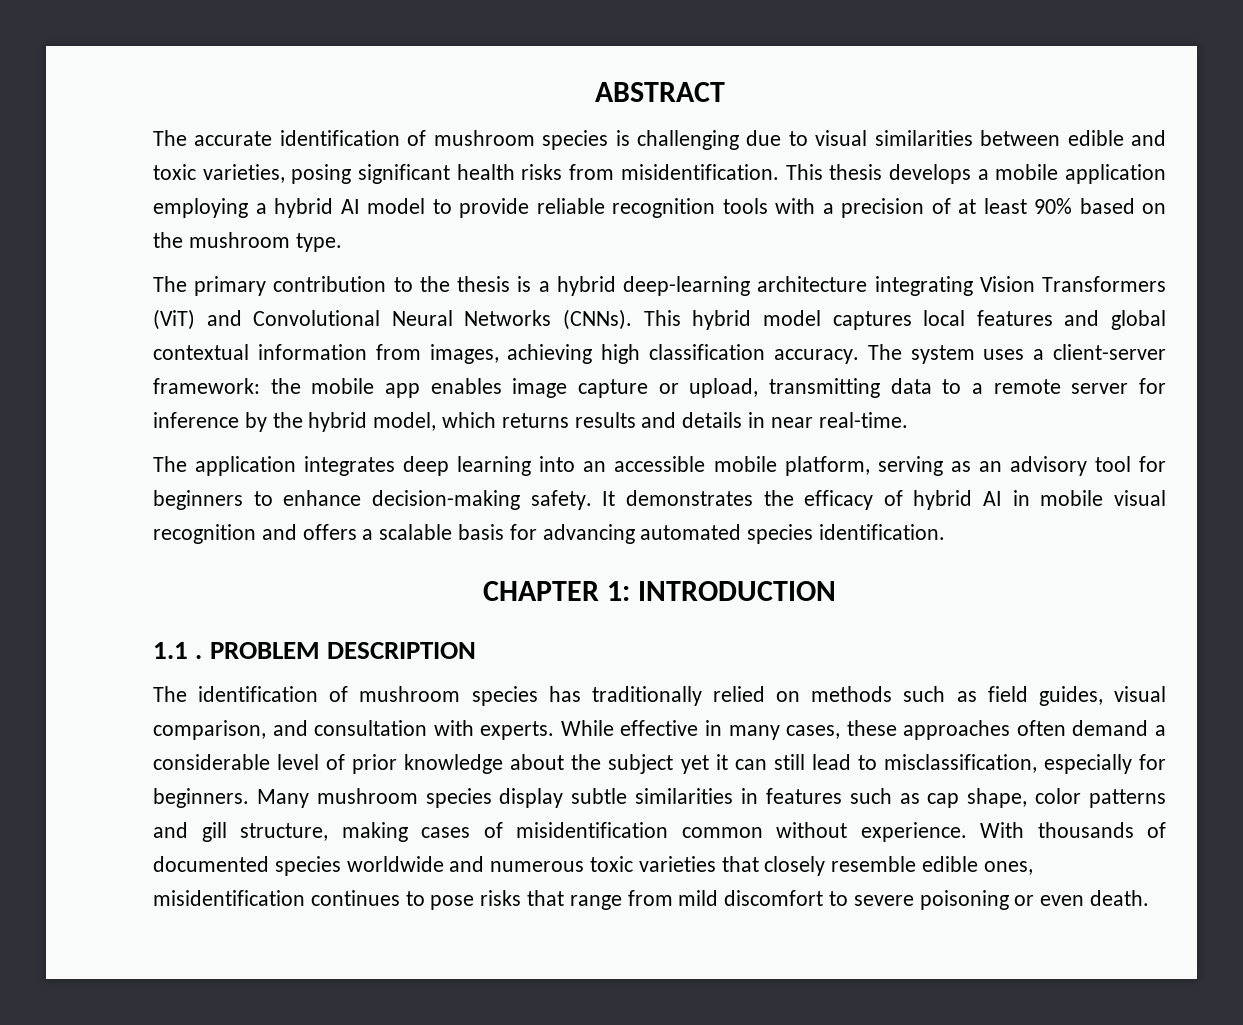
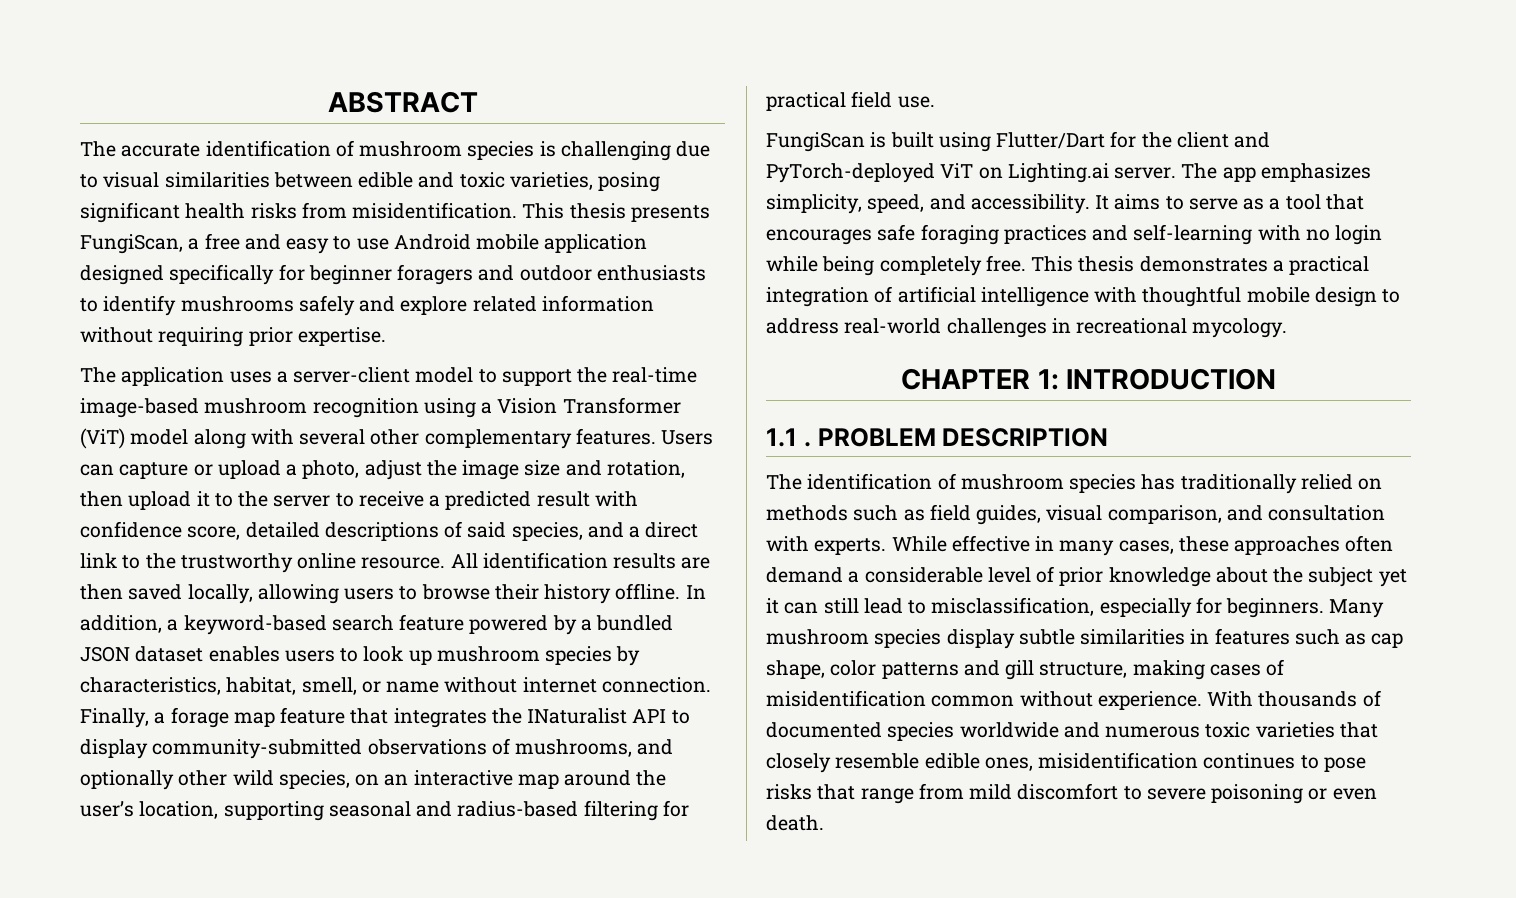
- This thesis develops a mobile application employing a hybrid AI model to provide reliable recognition tools with a precision of at least 90% based on the mushroom type.
- The primary contribution to the thesis is a hybrid deep-learning architecture integrating Vision Transformers (ViT) and Convolutional Neural Networks (CNNs). This hybrid model captures local features and global contextual information from images, achieving high classification accuracy. The system uses a client-server framework: the mobile app enables image capture or upload, transmitting data to a remote server for inference by the hybrid model, which returns results and details in near real-time.
- The application integrates deep learning into an accessible mobile platform, serving as an advisory tool for beginners to enhance decision-making safety. It demonstrates the efficacy of hybrid AI in mobile visual recognition and offers a scalable basis for advancing automated species identification.
+ This thesis presents FungiScan, a free and easy to use Android mobile application designed specifically for beginner foragers and outdoor enthusiasts to identify mushrooms safely and explore related information without requiring prior expertise.
+ The application uses a server-client model to support the real-time image-based mushroom recognition using a Vision Transformer (ViT) model along with several other complementary features. Users can capture or upload a photo, adjust the image size and rotation, then upload it to the server to receive a predicted result with confidence score, detailed descriptions of said species, and a direct link to the trustworthy online resource. All identification results are then saved locally, allowing users to browse their history offline. In addition, a keyword-based search feature powered by a bundled JSON dataset enables users to look up mushroom species by characteristics, habitat, smell, or name without internet connection. Finally, a forage map feature that integrates the INaturalist API to display community-submitted observations of mushrooms, and optionally other wild species, on an interactive map around the user’s location, supporting seasonal and radius-based filtering for practical field use.
+ FungiScan is built using Flutter/Dart for the client and PyTorch-deployed ViT on Lighting.ai server. The app emphasizes simplicity, speed, and accessibility. It aims to serve as a tool that encourages safe foraging practices and self-learning with no login while being completely free. This thesis demonstrates a practical integration of artificial intelligence with thoughtful mobile design to address real-world challenges in recreational mycology.

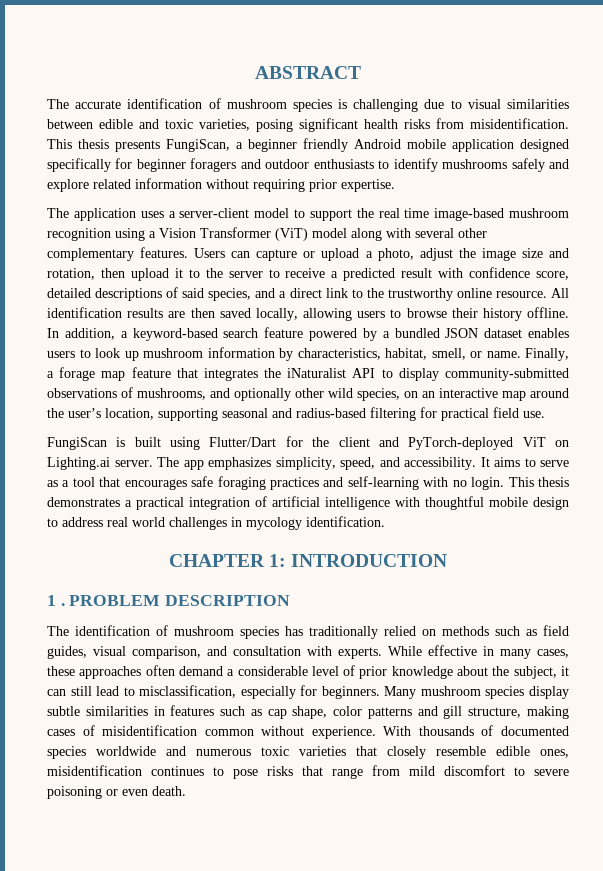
- This thesis presents FungiScan, a free and easy to use Android mobile application designed specifically for beginner foragers and outdoor enthusiasts to identify mushrooms safely and explore related information without requiring prior expertise.
+ This thesis presents FungiScan, a beginner friendly Android mobile application designed specifically for beginner foragers and outdoor enthusiasts to identify mushrooms safely and explore related information without requiring prior expertise.
- The application uses a server-client model to support the real-time image-based mushroom recognition using a Vision Transformer (ViT) model along with several other complementary features.
+ The application uses a server-client model to support the real time image-based mushroom recognition using a Vision Transformer (ViT) model along with several other complementary features.
- In addition, a keyword-based search feature powered by a bundled JSON dataset enables users to look up mushroom species by characteristics, habitat, smell, or name without internet connection.
+ In addition, a keyword-based search feature powered by a bundled JSON dataset enables users to look up mushroom information by characteristics, habitat, smell, or name.
- Finally, a forage map feature that integrates the INaturalist API to display community-submitted observations of mushrooms, and optionally other wild species, on an interactive map around the user’s location, supporting seasonal and radius-based filtering for practical field use.
+ Finally, a forage map feature that integrates the iNaturalist API to display community-submitted observations of mushrooms, and optionally other wild species, on an interactive map around the user’s location, supporting seasonal and radius-based filtering for practical field use.
- It aims to serve as a tool that encourages safe foraging practices and self-learning with no login while being completely free.
+ It aims to serve as a tool that encourages safe foraging practices and self-learning with no login.
- This thesis demonstrates a practical integration of artificial intelligence with thoughtful mobile design to address real-world challenges in recreational mycology.
+ This thesis demonstrates a practical integration of artificial intelligence with thoughtful mobile design to address real world challenges in mycology identification.
- 1.1 .
+ 1 .
- While effective in many cases, these approaches often demand a considerable level of prior knowledge about the subject yet it can still lead to misclassification, especially for beginners.
+ While effective in many cases, these approaches often demand a considerable level of prior knowledge about the subject, it can still lead to misclassification, especially for beginners.

